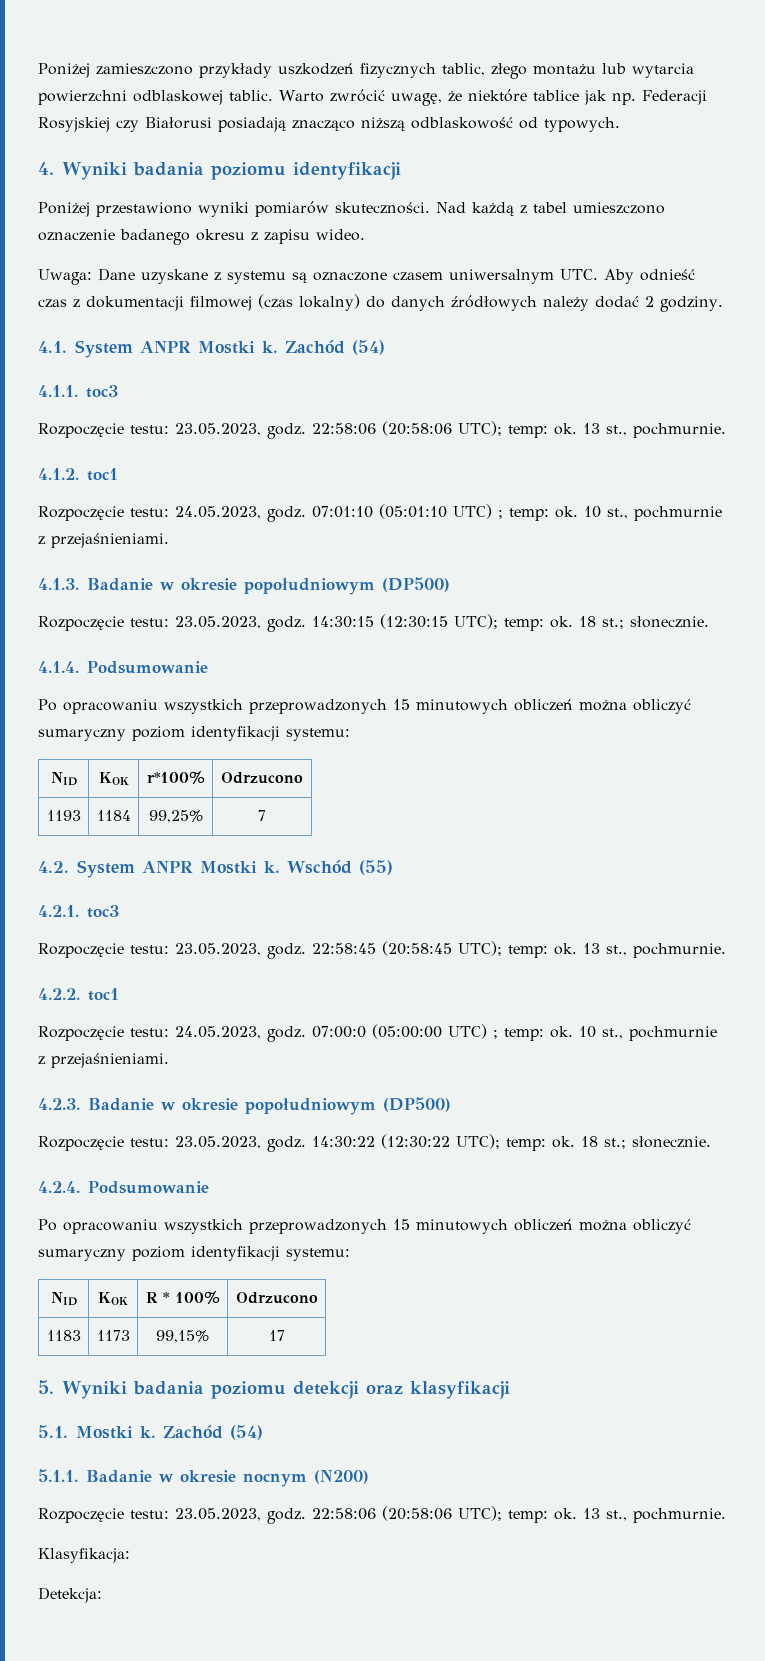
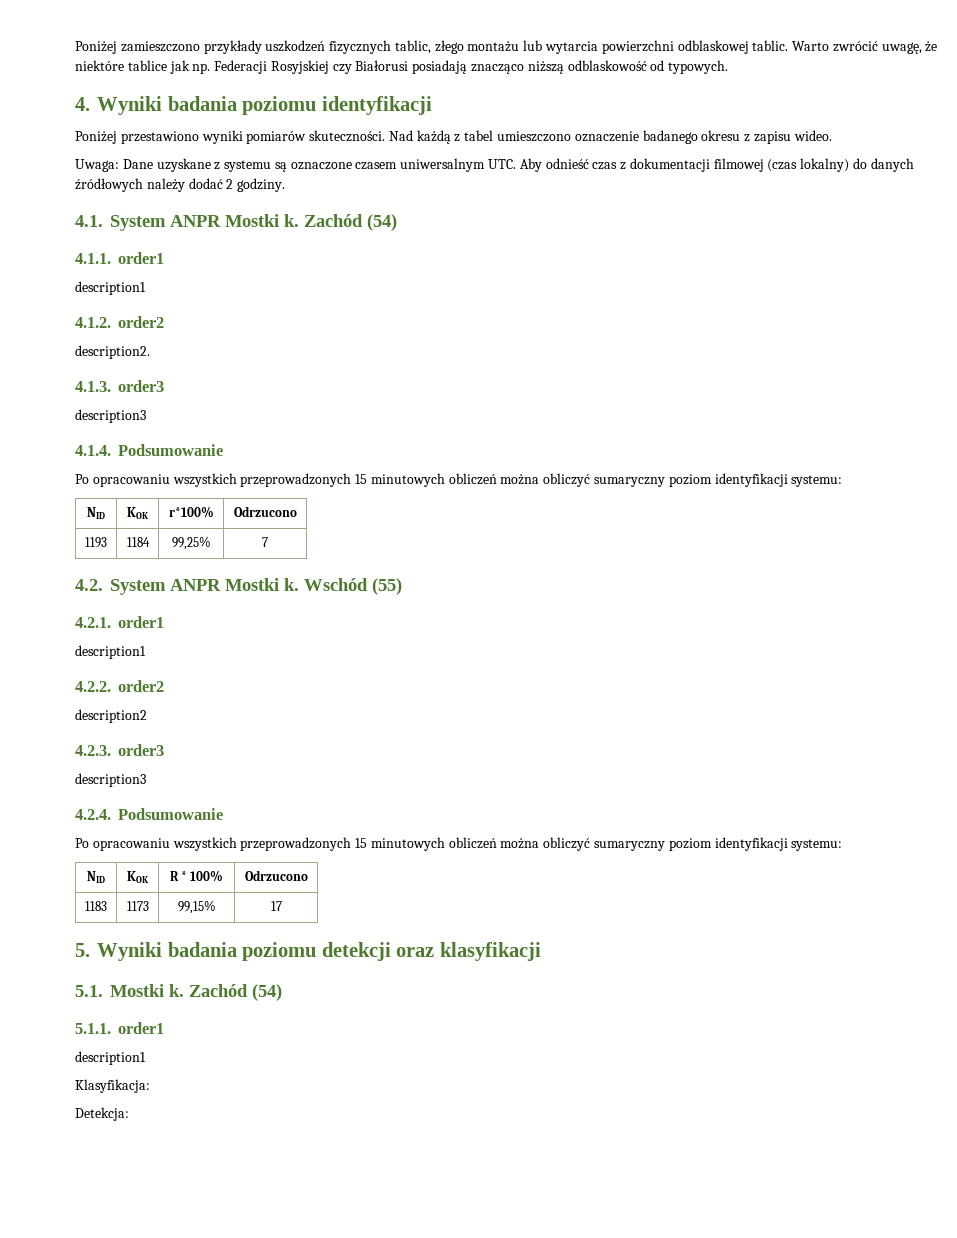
- 4.1.1. toc3
- Rozpoczęcie testu: 23.05.2023, godz. 22:58:06 (20:58:06 UTC); temp: ok. 13 st., pochmurnie.
- 4.1.2. toc1
- Rozpoczęcie testu: 24.05.2023, godz. 07:01:10 (05:01:10 UTC) ; temp: ok. 10 st., pochmurnie z przejaśnieniami.
- 4.1.3. Badanie w okresie popołudniowym (DP500)
- Rozpoczęcie testu: 23.05.2023, godz. 14:30:15 (12:30:15 UTC); temp: ok. 18 st.; słonecznie.
+ 4.1.1. order1
+ description1
+ 4.1.2. order2
+ description2.
+ 4.1.3. order3
+ description3
- 4.2.1. toc3
- Rozpoczęcie testu: 23.05.2023, godz. 22:58:45 (20:58:45 UTC); temp: ok. 13 st., pochmurnie.
- 4.2.2. toc1
- Rozpoczęcie testu: 24.05.2023, godz. 07:00:0 (05:00:00 UTC) ; temp: ok. 10 st., pochmurnie z przejaśnieniami.
- 4.2.3. Badanie w okresie popołudniowym (DP500)
- Rozpoczęcie testu: 23.05.2023, godz. 14:30:22 (12:30:22 UTC); temp: ok. 18 st.; słonecznie.
+ 4.2.1. order1
+ description1
+ 4.2.2. order2
+ description2
+ 4.2.3. order3
+ description3
- 5.1.1. Badanie w okresie nocnym (N200)
- Rozpoczęcie testu: 23.05.2023, godz. 22:58:06 (20:58:06 UTC); temp: ok. 13 st., pochmurnie.
+ 5.1.1. order1
+ description1

